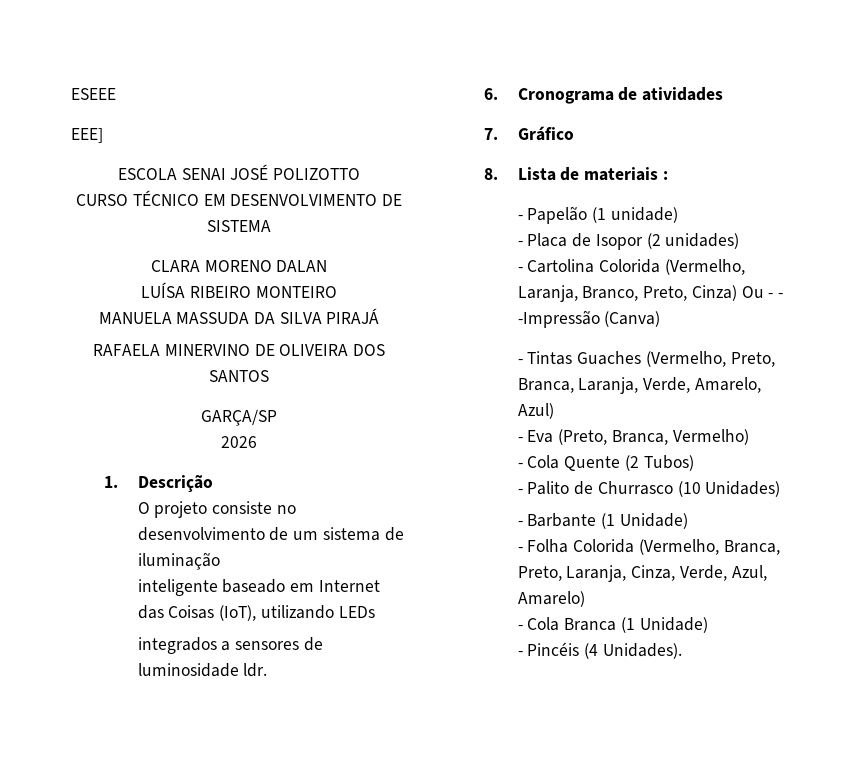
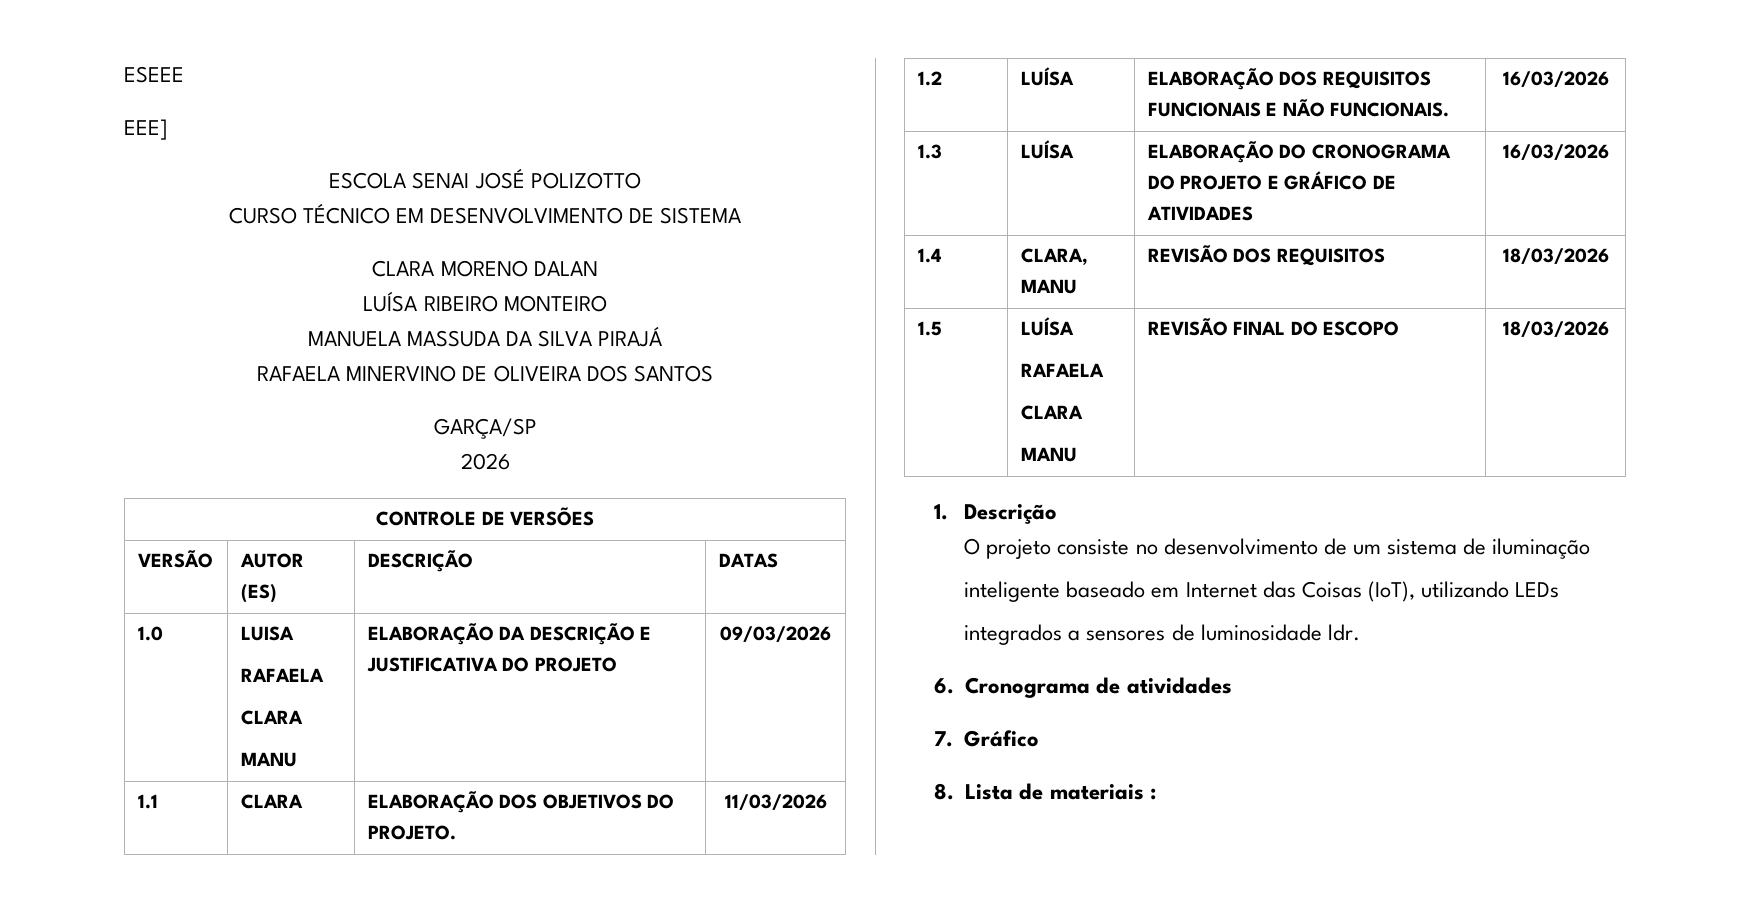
+ CONTROLE DE VERSÕES
+ VERSÃO | AUTOR (ES) | DESCRIÇÃO | DATAS
+ 1.0 | LUISA
+ RAFAELA
+ CLARA
+ MANU | ELABORAÇÃO DA DESCRIÇÃO E JUSTIFICATIVA DO PROJETO | 09/03/2026
+ 1.1 | CLARA | ELABORAÇÃO DOS OBJETIVOS DO PROJETO. | 11/03/2026
+ 1.2 | LUÍSA | ELABORAÇÃO DOS REQUISITOS FUNCIONAIS E NÃO FUNCIONAIS. | 16/03/2026
+ 1.3 | LUÍSA | ELABORAÇÃO DO CRONOGRAMA DO PROJETO E GRÁFICO DE ATIVIDADES | 16/03/2026
+ 1.4 | CLARA, MANU | REVISÃO DOS REQUISITOS | 18/03/2026
+ 1.5 | LUÍSA
+ RAFAELA
+ CLARA
+ MANU | REVISÃO FINAL DO ESCOPO | 18/03/2026
- - Papelão (1 unidade)
- - Placa de Isopor (2 unidades)
- - Cartolina Colorida (Vermelho, Laranja, Branco, Preto, Cinza) Ou - - -Impressão (Canva)
- - Tintas Guaches (Vermelho, Preto, Branca, Laranja, Verde, Amarelo, Azul)
- - Eva (Preto, Branca, Vermelho)
- - Cola Quente (2 Tubos)
- - Palito de Churrasco (10 Unidades)
- - Barbante (1 Unidade)
- - Folha Colorida (Vermelho, Branca, Preto, Laranja, Cinza, Verde, Azul, Amarelo)
- - Cola Branca (1 Unidade)
- - Pincéis (4 Unidades).

